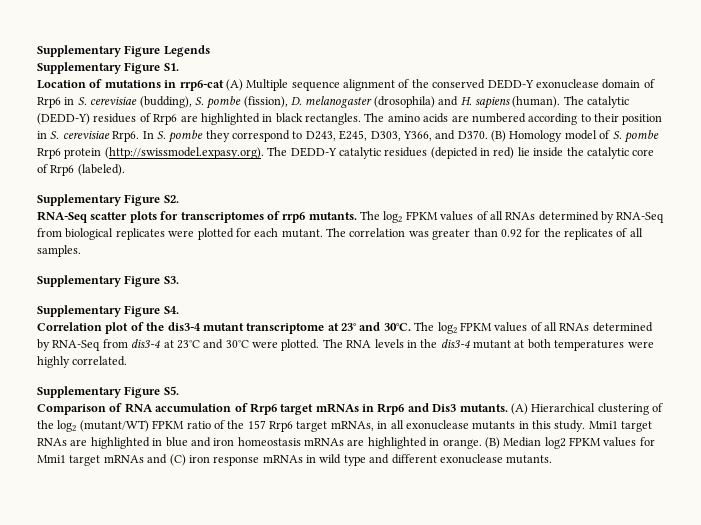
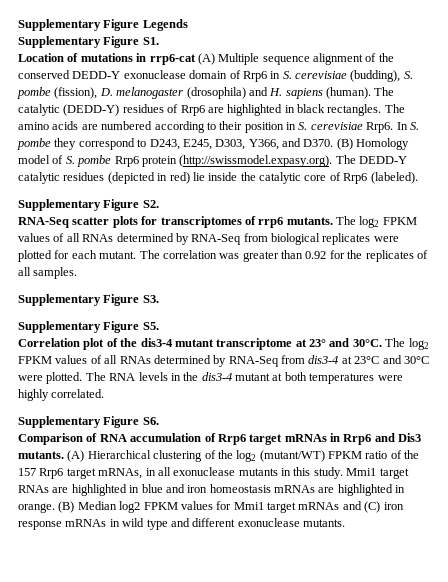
- Supplementary Figure S4.
+ Supplementary Figure S5.
- Supplementary Figure S5.
+ Supplementary Figure S6.

